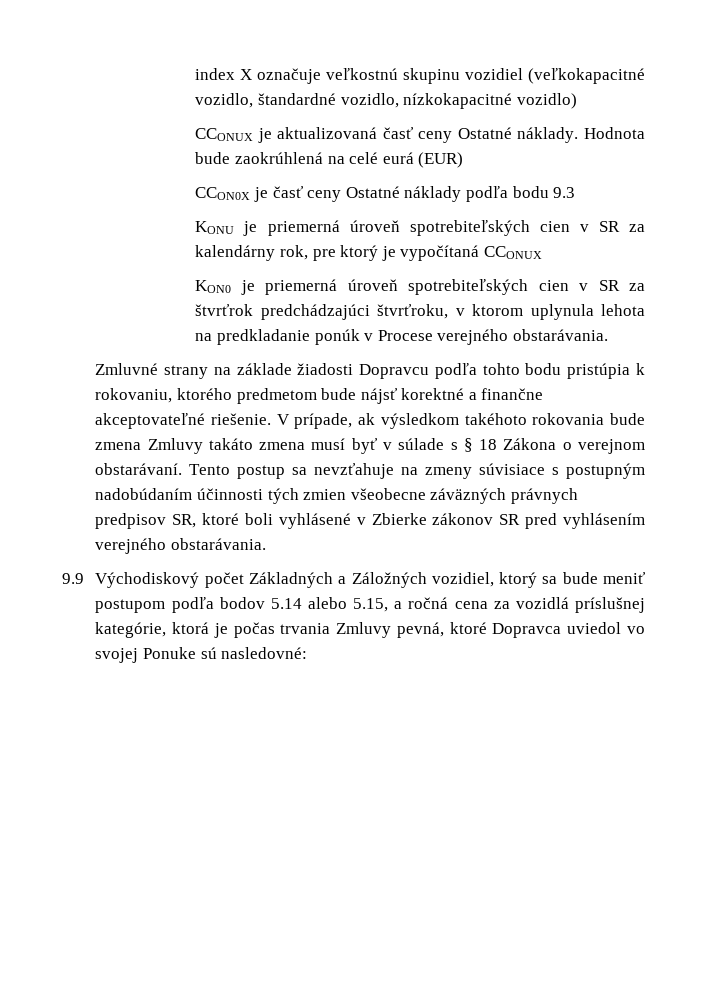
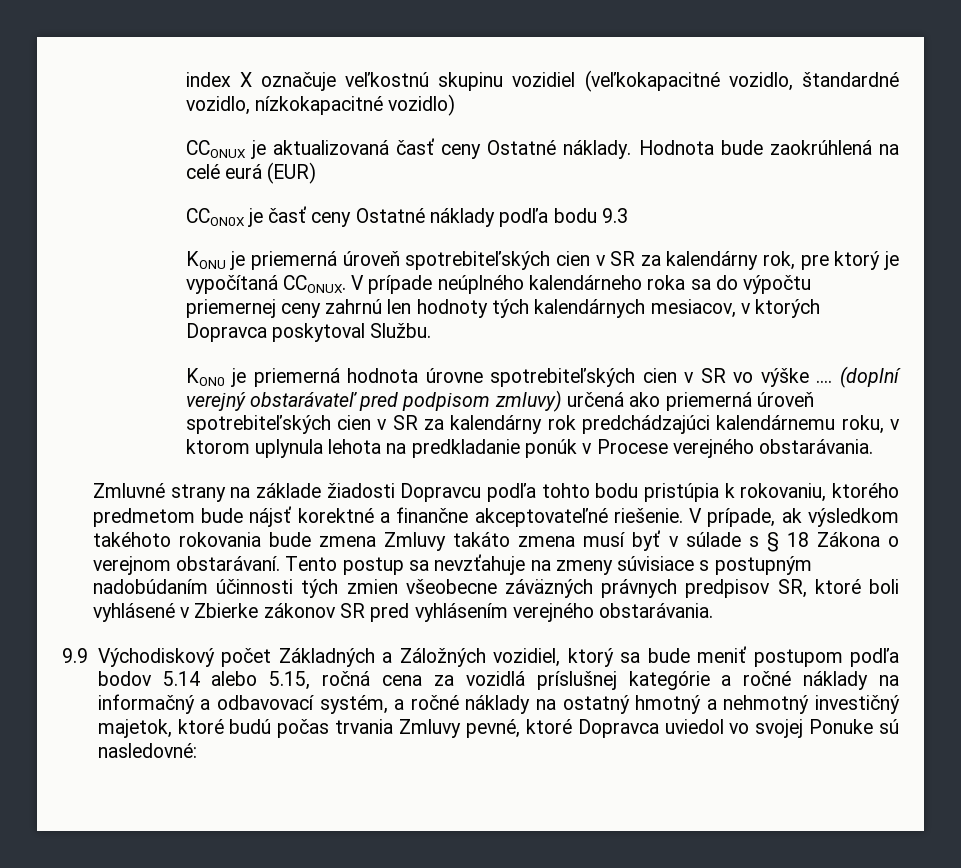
- KONU je priemerná úroveň spotrebiteľských cien v SR za kalendárny rok, pre ktorý je vypočítaná CCONUX
- KON0 je priemerná úroveň spotrebiteľských cien v SR za štvrťrok predchádzajúci štvrťroku, v ktorom uplynula lehota na predkladanie ponúk v Procese verejného obstarávania.
+ KONU je priemerná úroveň spotrebiteľských cien v SR za kalendárny rok, pre ktorý je vypočítaná CCONUX. V prípade neúplného kalendárneho roka sa do výpočtu priemernej ceny zahrnú len hodnoty tých kalendárnych mesiacov, v ktorých Dopravca poskytoval Službu.
+ KON0 je priemerná hodnota úrovne spotrebiteľských cien v SR vo výške .... (doplní verejný obstarávateľ pred podpisom zmluvy) určená ako priemerná úroveň spotrebiteľských cien v SR za kalendárny rok predchádzajúci kalendárnemu roku, v ktorom uplynula lehota na predkladanie ponúk v Procese verejného obstarávania.
- 9.9 Východiskový počet Základných a Záložných vozidiel, ktorý sa bude meniť postupom podľa bodov 5.14 alebo 5.15, a ročná cena za vozidlá príslušnej kategórie, ktorá je počas trvania Zmluvy pevná, ktoré Dopravca uviedol vo svojej Ponuke sú nasledovné:
+ 9.9 Východiskový počet Základných a Záložných vozidiel, ktorý sa bude meniť postupom podľa bodov 5.14 alebo 5.15, ročná cena za vozidlá príslušnej kategórie a ročné náklady na informačný a odbavovací systém, a ročné náklady na ostatný hmotný a nehmotný investičný majetok, ktoré budú počas trvania Zmluvy pevné, ktoré Dopravca uviedol vo svojej Ponuke sú nasledovné:

